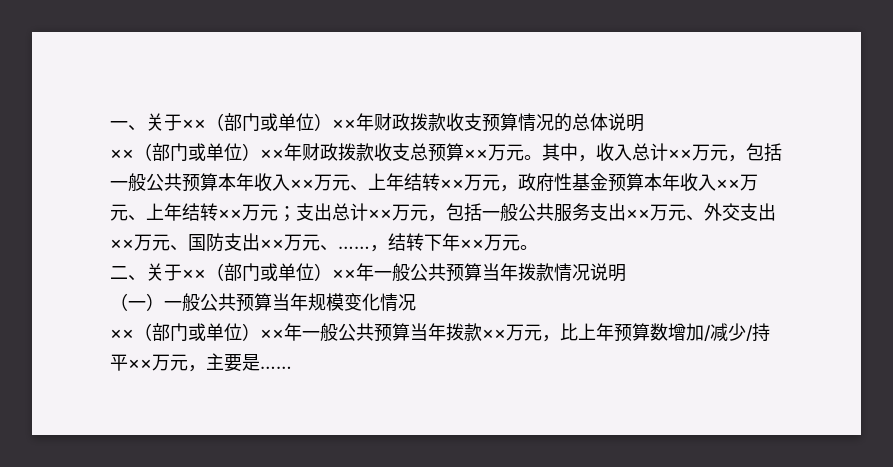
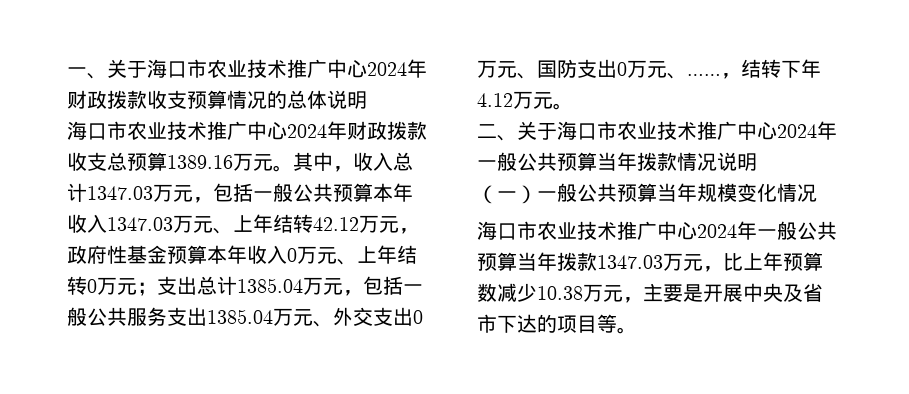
- 一、关于××（部门或单位）××年财政拨款收支预算情况的总体说明
+ 一、关于海口市农业技术推广中心2024年财政拨款收支预算情况的总体说明
- ××（部门或单位）××年财政拨款收支总预算××万元。
+ 海口市农业技术推广中心2024年财政拨款收支总预算1389.16万元。
- 其中，收入总计××万元，包括一般公共预算本年收入××万元、上年结转××万元，政府性基金预算本年收入××万元、上年结转××万元；支出总计××万元，包括一般公共服务支出××万元、外交支出××万元、国防支出××万元、……
+ 其中，收入总计1347.03万元，包括一般公共预算本年收入1347.03万元、上年结转42.12万元，政府性基金预算本年收入0万元、上年结转0万元；支出总计1385.04万元，包括一般公共服务支出1385.04万元、外交支出0万元、国防支出0万元、……
- ，结转下年××万元。
+ ，结转下年4.12万元。
- 二、关于××（部门或单位）××年一般公共预算当年拨款情况说明
+ 二、关于海口市农业技术推广中心2024年一般公共预算当年拨款情况说明
- ××（部门或单位）××年一般公共预算当年拨款××万元，比上年预算数增加/减少/持平××万元，主要是……
+ 海口市农业技术推广中心2024年一般公共预算当年拨款1347.03万元，比上年预算数减少10.38万元，主要是开展中央及省市下达的项目等。

